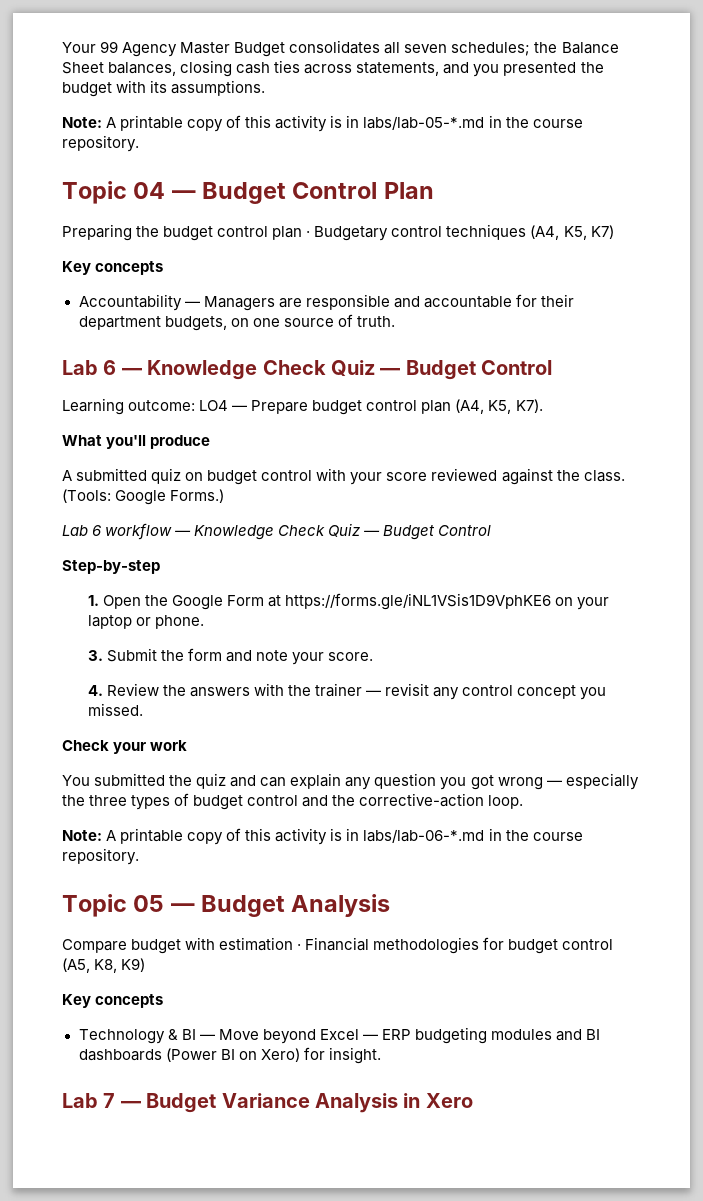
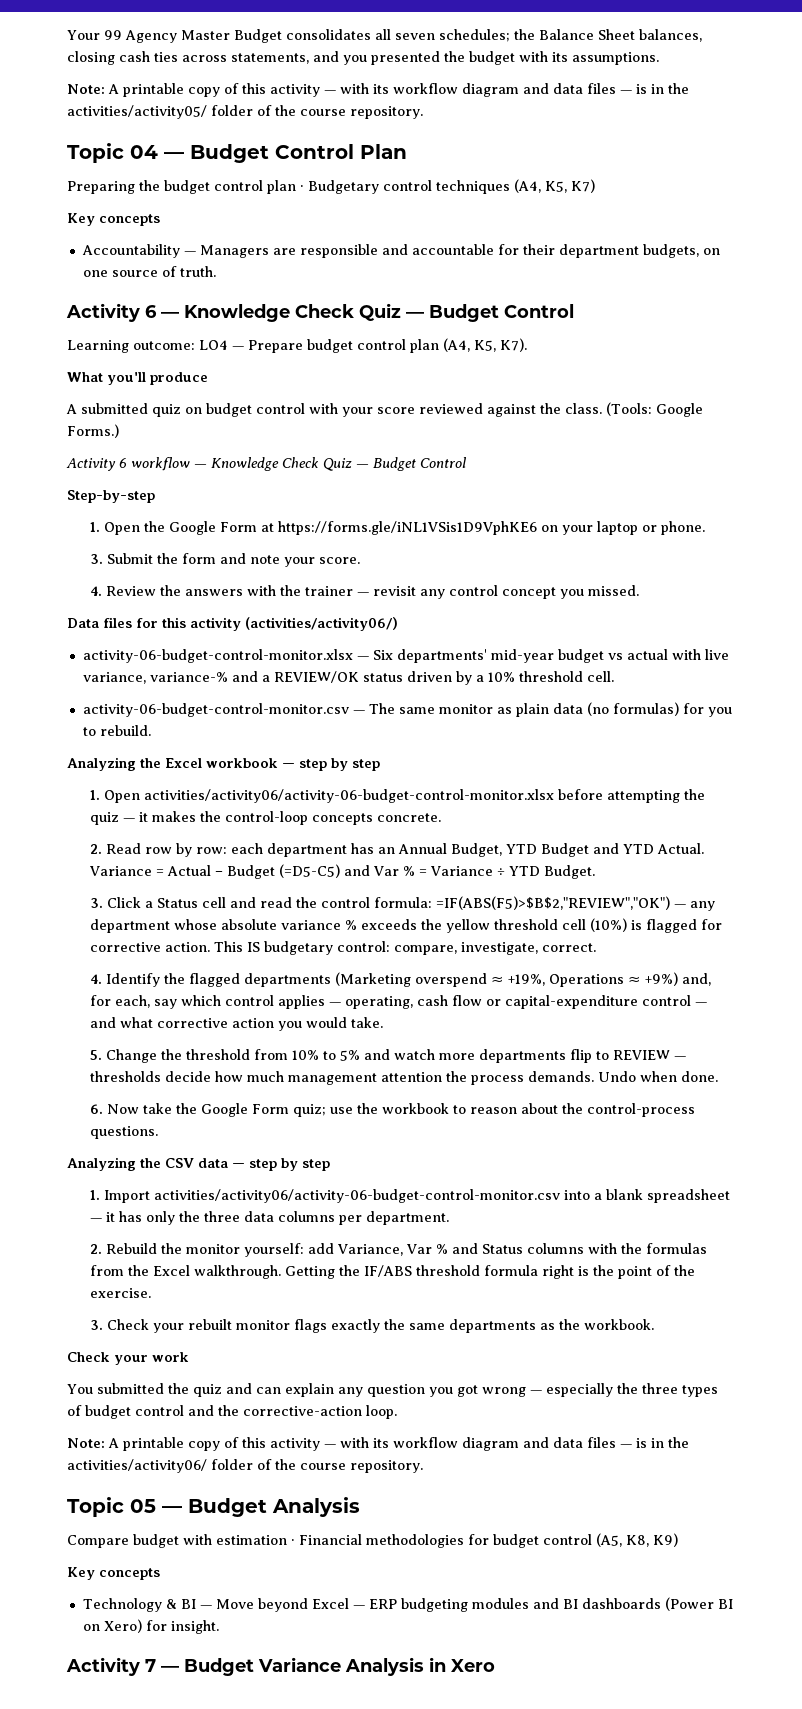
- Note: A printable copy of this activity is in labs/lab-05-*.md in the course repository.
+ Note: A printable copy of this activity — with its workflow diagram and data files — is in the activities/activity05/ folder of the course repository.
- Lab 6 — Knowledge Check Quiz — Budget Control
+ Activity 6 — Knowledge Check Quiz — Budget Control
- Lab 6 workflow — Knowledge Check Quiz — Budget Control
+ Activity 6 workflow — Knowledge Check Quiz — Budget Control
+ Data files for this activity (activities/activity06/)
+ activity-06-budget-control-monitor.xlsx — Six departments' mid-year budget vs actual with live variance, variance-% and a REVIEW/OK status driven by a 10% threshold cell.
+ activity-06-budget-control-monitor.csv — The same monitor as plain data (no formulas) for you to rebuild.
+ Analyzing the Excel workbook — step by step
+ 1. Open activities/activity06/activity-06-budget-control-monitor.xlsx before attempting the quiz — it makes the control-loop concepts concrete.
+ 2. Read row by row: each department has an Annual Budget, YTD Budget and YTD Actual. Variance = Actual − Budget (=D5-C5) and Var % = Variance ÷ YTD Budget.
+ 3. Click a Status cell and read the control formula: =IF(ABS(F5)>$B$2,"REVIEW","OK") — any department whose absolute variance % exceeds the yellow threshold cell (10%) is flagged for corrective action. This IS budgetary control: compare, investigate, correct.
+ 4. Identify the flagged departments (Marketing overspend ≈ +19%, Operations ≈ +9%) and, for each, say which control applies — operating, cash flow or capital-expenditure control — and what corrective action you would take.
+ 5. Change the threshold from 10% to 5% and watch more departments flip to REVIEW — thresholds decide how much management attention the process demands. Undo when done.
+ 6. Now take the Google Form quiz; use the workbook to reason about the control-process questions.
+ Analyzing the CSV data — step by step
+ 1. Import activities/activity06/activity-06-budget-control-monitor.csv into a blank spreadsheet — it has only the three data columns per department.
+ 2. Rebuild the monitor yourself: add Variance, Var % and Status columns with the formulas from the Excel walkthrough. Getting the IF/ABS threshold formula right is the point of the exercise.
+ 3. Check your rebuilt monitor flags exactly the same departments as the workbook.
- Note: A printable copy of this activity is in labs/lab-06-*.md in the course repository.
+ Note: A printable copy of this activity — with its workflow diagram and data files — is in the activities/activity06/ folder of the course repository.
- Lab 7 — Budget Variance Analysis in Xero
+ Activity 7 — Budget Variance Analysis in Xero

